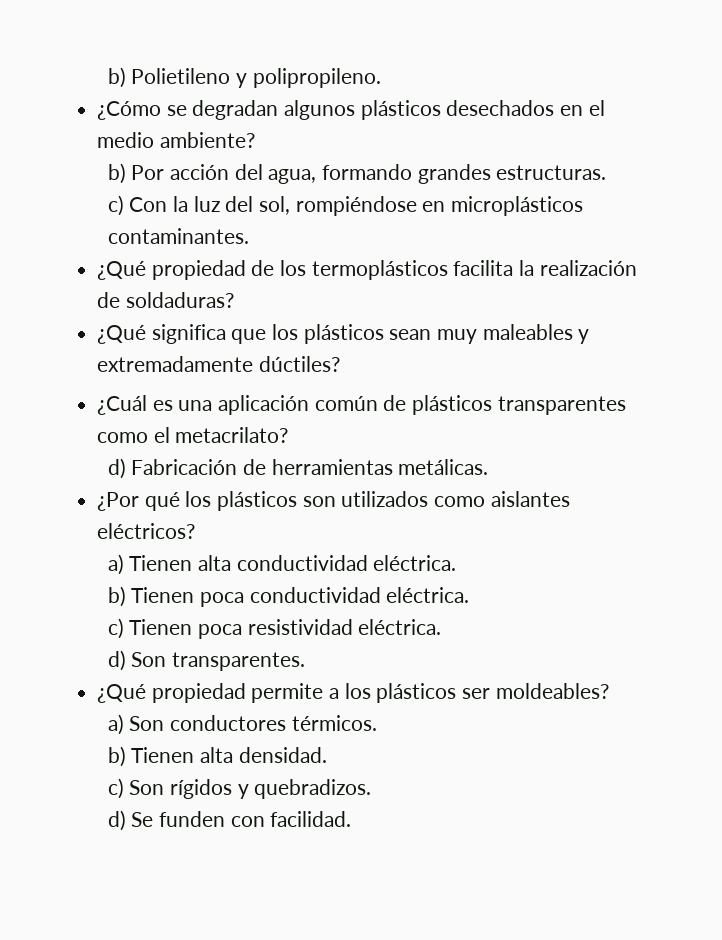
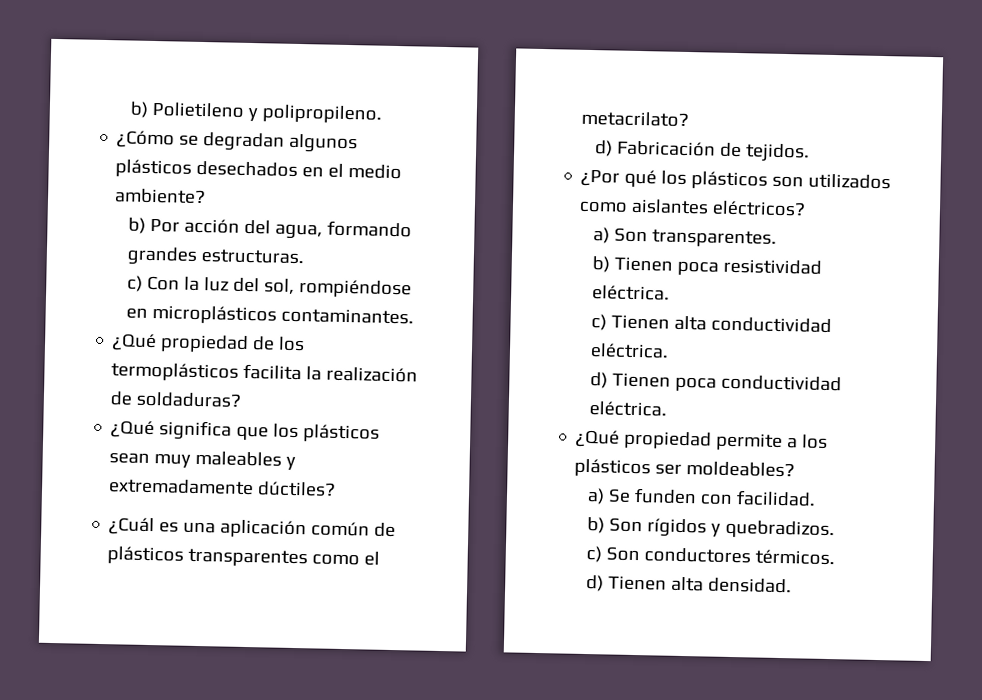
- d) Fabricación de herramientas metálicas.
+ d) Fabricación de tejidos.
- a) Tienen alta conductividad eléctrica.
+ a) Son transparentes.
+ b) Tienen poca resistividad eléctrica.
+ c) Tienen alta conductividad eléctrica.
- b) Tienen poca conductividad eléctrica.
+ d) Tienen poca conductividad eléctrica.
- c) Tienen poca resistividad eléctrica.
- d) Son transparentes.
- a) Son conductores térmicos.
- b) Tienen alta densidad.
- c) Son rígidos y quebradizos.
- d) Se funden con facilidad.
+ a) Se funden con facilidad.
+ b) Son rígidos y quebradizos.
+ c) Son conductores térmicos.
+ d) Tienen alta densidad.

